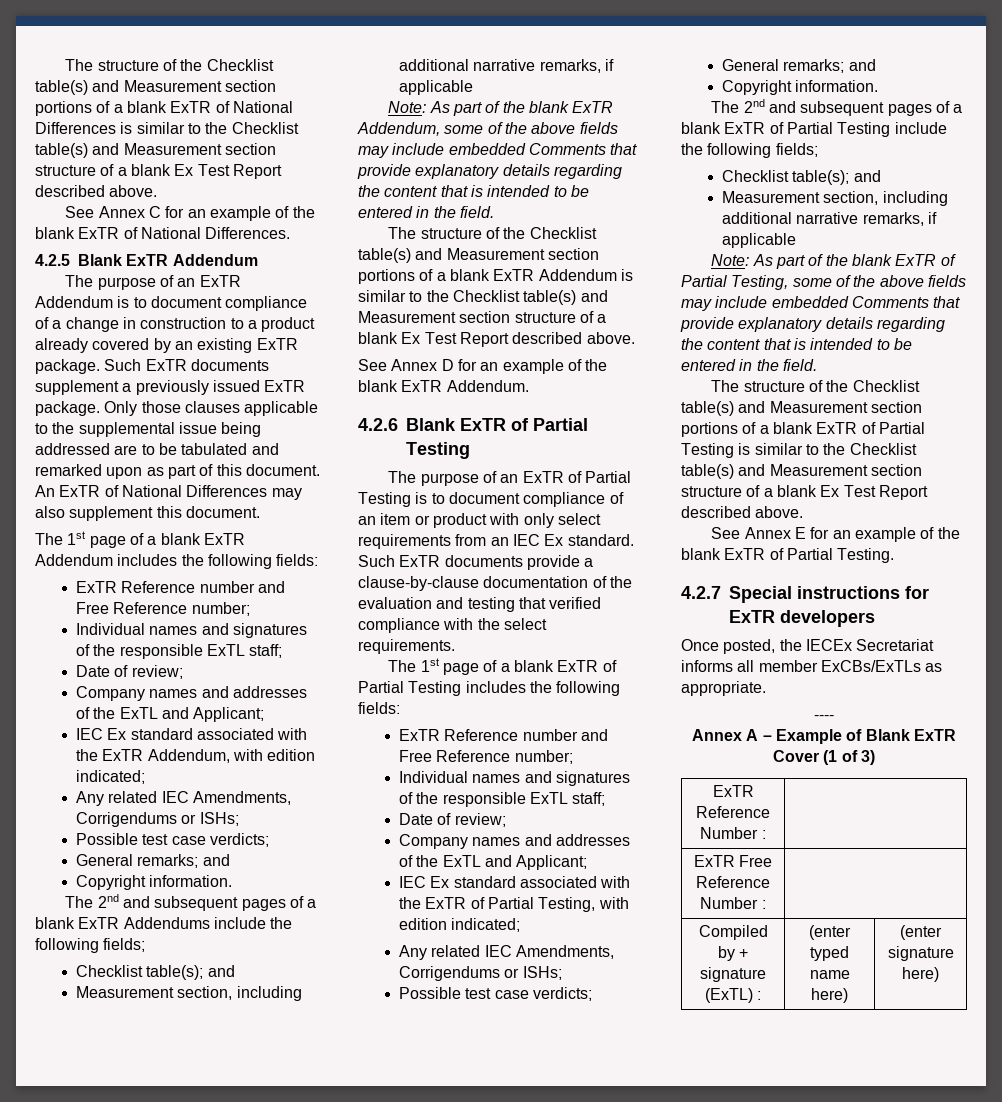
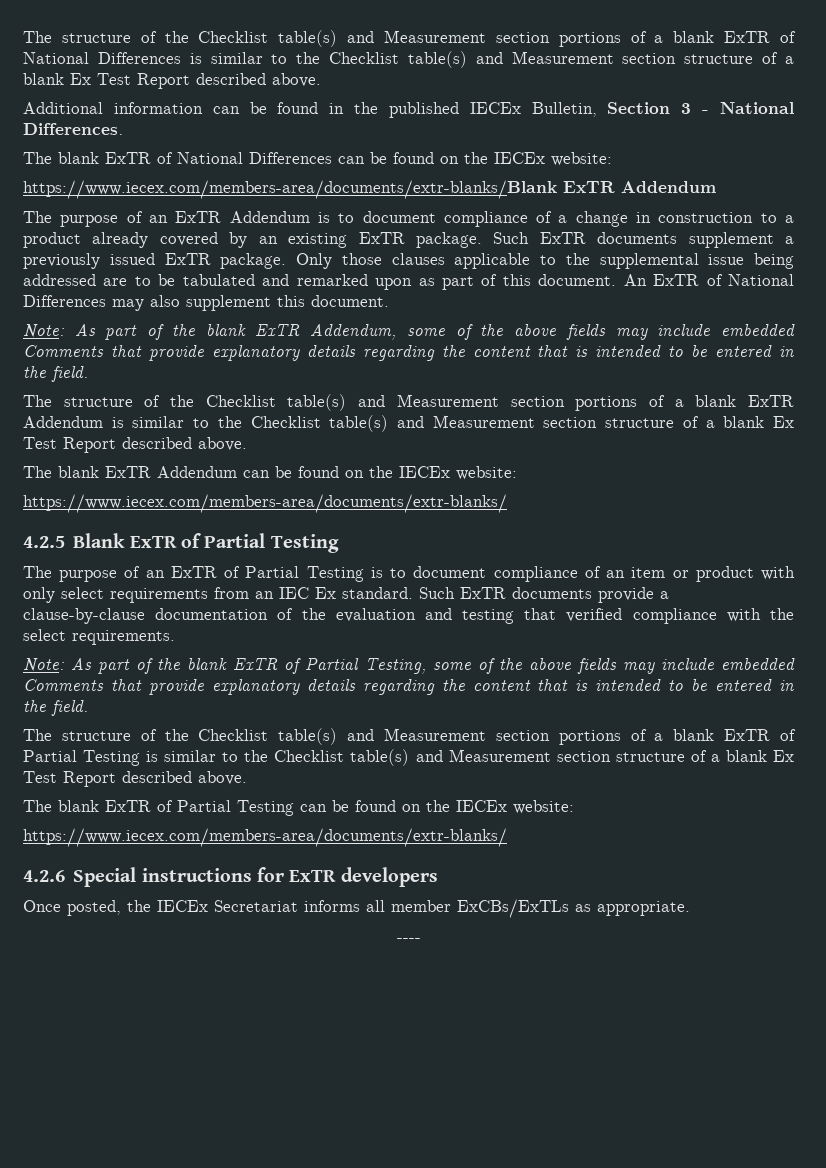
- See Annex C for an example of the blank ExTR of National Differences.
- 4.2.5 Blank ExTR Addendum
+ Additional information can be found in the published IECEx Bulletin, Section 3 - National Differences.
+ The blank ExTR of National Differences can be found on the IECEx website:
+ https://www.iecex.com/members-area/documents/extr-blanks/Blank ExTR Addendum
- The 1st page of a blank ExTR Addendum includes the following fields:
- ExTR Reference number and Free Reference number;
- Individual names and signatures of the responsible ExTL staff;
- Date of review;
- Company names and addresses of the ExTL and Applicant;
- IEC Ex standard associated with the ExTR Addendum, with edition indicated;
- Any related IEC Amendments, Corrigendums or ISHs;
- Possible test case verdicts;
- General remarks; and
- Copyright information.
- The 2nd and subsequent pages of a blank ExTR Addendums include the following fields;
- Checklist table(s); and
- Measurement section, including additional narrative remarks, if applicable
- See Annex D for an example of the blank ExTR Addendum.
- 4.2.6 Blank ExTR of Partial Testing
+ The blank ExTR Addendum can be found on the IECEx website:
+ https://www.iecex.com/members-area/documents/extr-blanks/
+ 4.2.5 Blank ExTR of Partial Testing
- The 1st page of a blank ExTR of Partial Testing includes the following fields:
- ExTR Reference number and Free Reference number;
- Individual names and signatures of the responsible ExTL staff;
- Date of review;
- Company names and addresses of the ExTL and Applicant;
- IEC Ex standard associated with the ExTR of Partial Testing, with edition indicated;
- Any related IEC Amendments, Corrigendums or ISHs;
- Possible test case verdicts;
- General remarks; and
- Copyright information.
- The 2nd and subsequent pages of a blank ExTR of Partial Testing include the following fields;
- Checklist table(s); and
- Measurement section, including additional narrative remarks, if applicable
- See Annex E for an example of the blank ExTR of Partial Testing.
- 4.2.7 Special instructions for ExTR developers
+ The blank ExTR of Partial Testing can be found on the IECEx website:
+ https://www.iecex.com/members-area/documents/extr-blanks/
+ 4.2.6 Special instructions for ExTR developers
- Annex A – Example of Blank ExTR Cover (1 of 3)
- ExTR Reference Number : |
- ExTR Free Reference Number : |
- Compiled by + signature (ExTL) : | (enter typed name here) | (enter signature here)

